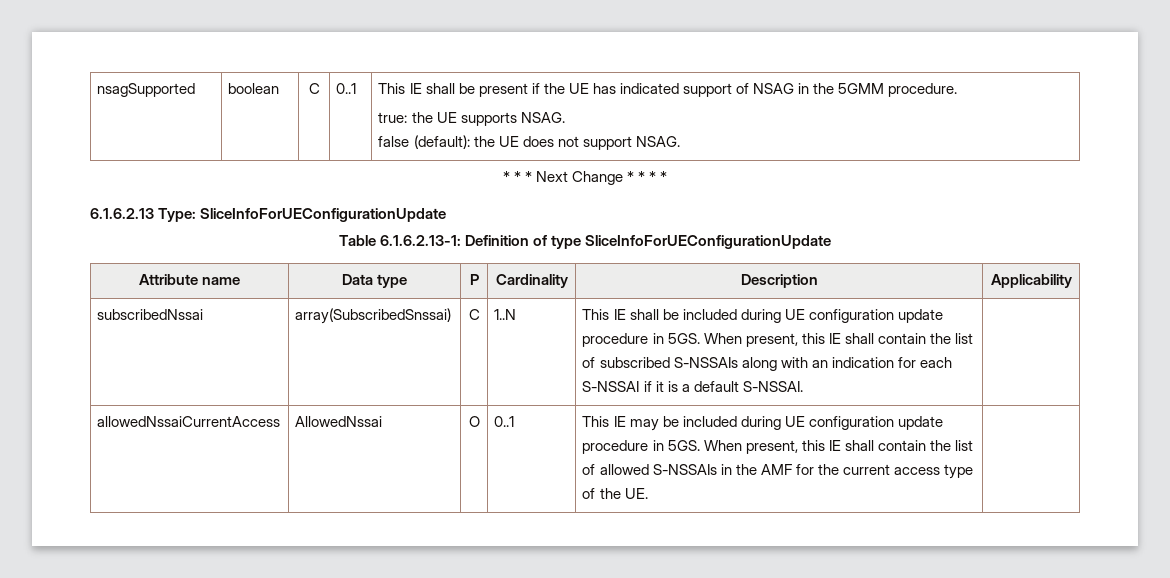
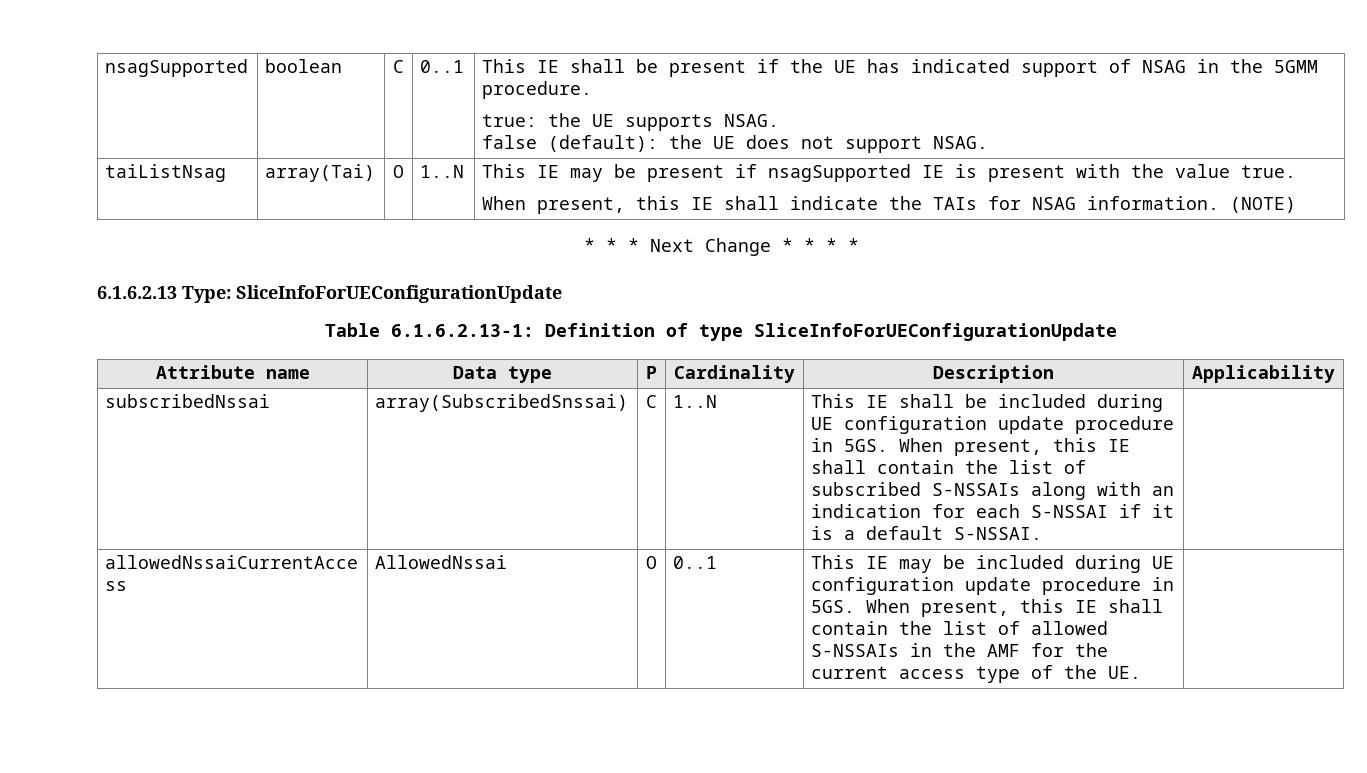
+ taiListNsag | array(Tai) | O | 1..N | This IE may be present if nsagSupported IE is present with the value true.
+ When present, this IE shall indicate the TAIs for NSAG information. (NOTE)

